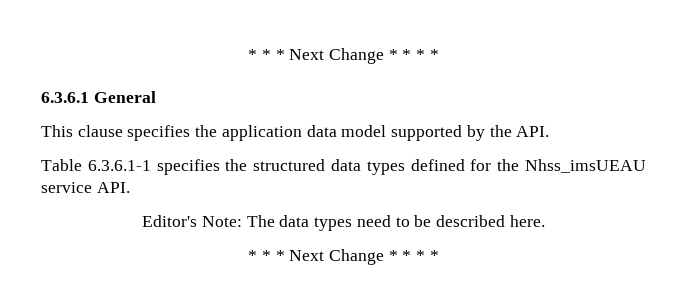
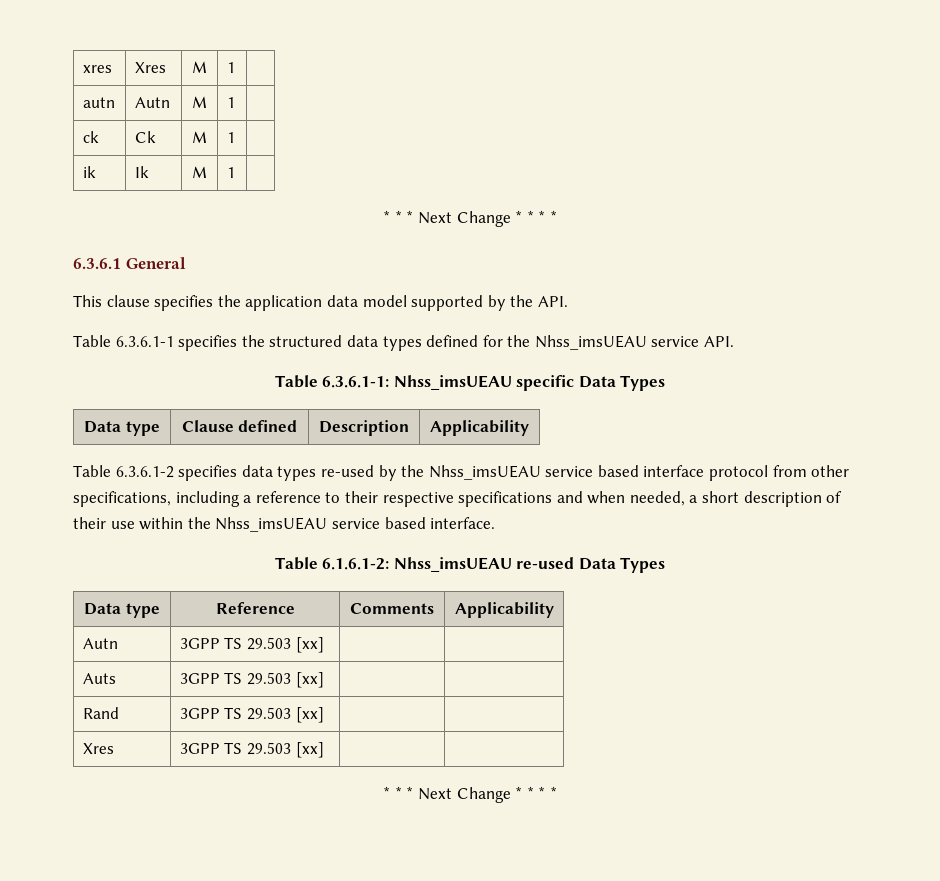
+ xres | Xres | M | 1 |
+ autn | Autn | M | 1 |
+ ck | Ck | M | 1 |
+ ik | Ik | M | 1 |
- Editor's Note: The data types need to be described here.
+ Table 6.3.6.1-1: Nhss_imsUEAU specific Data Types
+ Data type | Clause defined | Description | Applicability
+ Table 6.3.6.1-2 specifies data types re-used by the Nhss_imsUEAU service based interface protocol from other specifications, including a reference to their respective specifications and when needed, a short description of their use within the Nhss_imsUEAU service based interface.
+ Table 6.1.6.1-2: Nhss_imsUEAU re-used Data Types
+ Data type | Reference | Comments | Applicability
+ Autn | 3GPP TS 29.503 [xx] | |
+ Auts | 3GPP TS 29.503 [xx] | |
+ Rand | 3GPP TS 29.503 [xx] | |
+ Xres | 3GPP TS 29.503 [xx] | |

